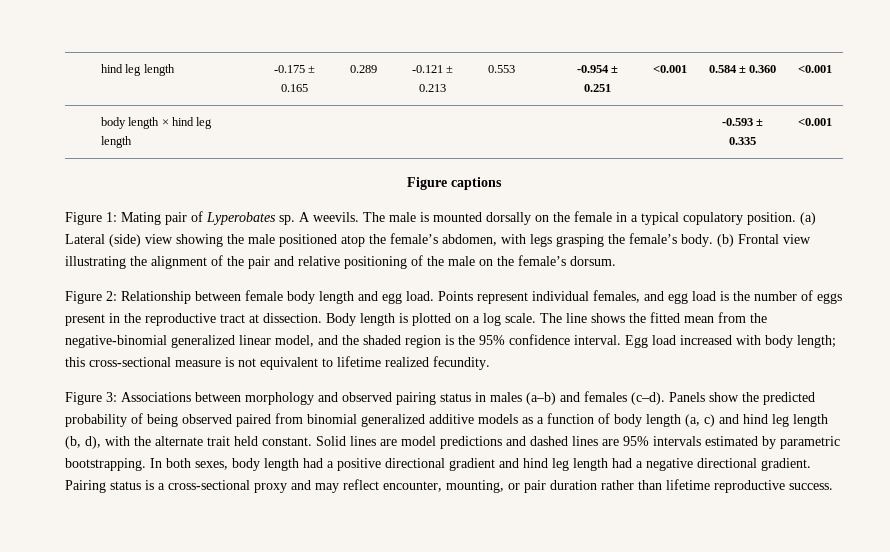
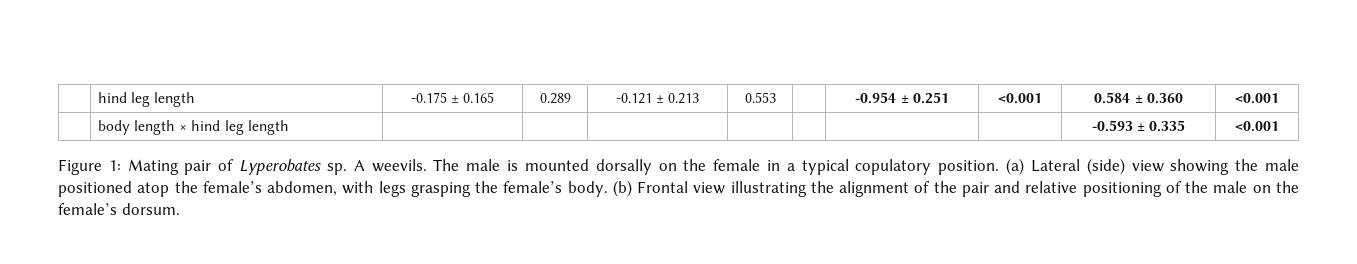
- Figure captions
- Figure 2: Relationship between female body length and egg load. Points represent individual females, and egg load is the number of eggs present in the reproductive tract at dissection. Body length is plotted on a log scale. The line shows the fitted mean from the negative-binomial generalized linear model, and the shaded region is the 95% confidence interval. Egg load increased with body length; this cross-sectional measure is not equivalent to lifetime realized fecundity.
- Figure 3: Associations between morphology and observed pairing status in males (a–b) and females (c–d). Panels show the predicted probability of being observed paired from binomial generalized additive models as a function of body length (a, c) and hind leg length (b, d), with the alternate trait held constant. Solid lines are model predictions and dashed lines are 95% intervals estimated by parametric bootstrapping. In both sexes, body length had a positive directional gradient and hind leg length had a negative directional gradient. Pairing status is a cross-sectional proxy and may reflect encounter, mounting, or pair duration rather than lifetime reproductive success.

